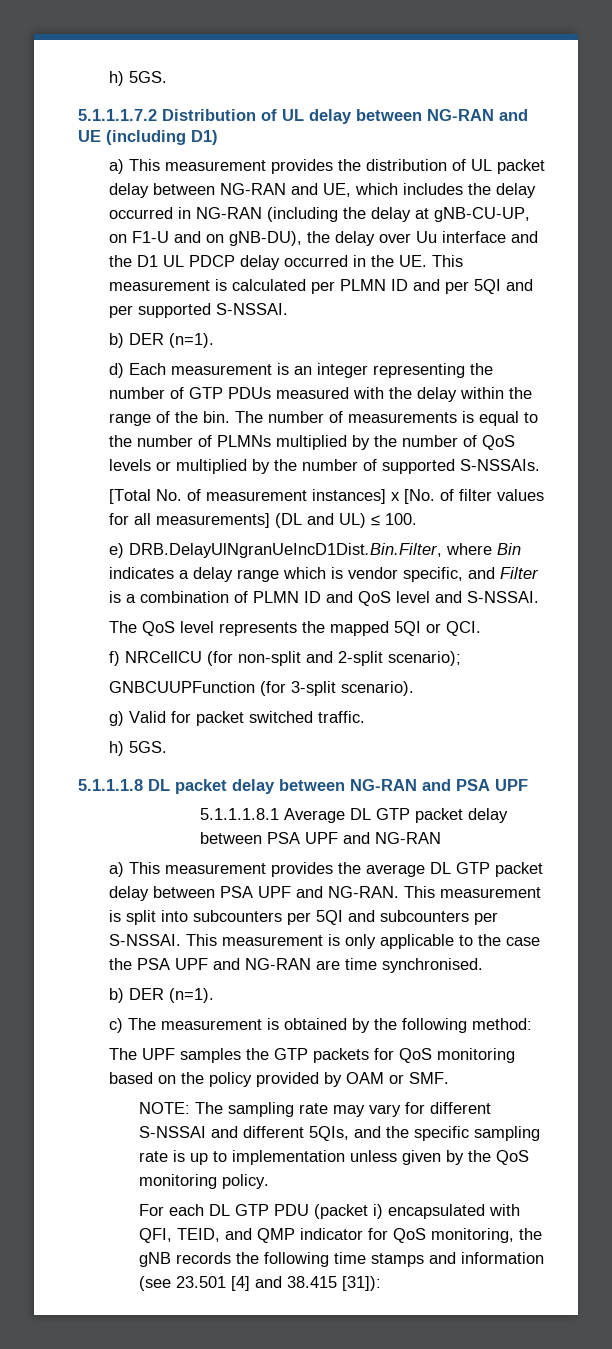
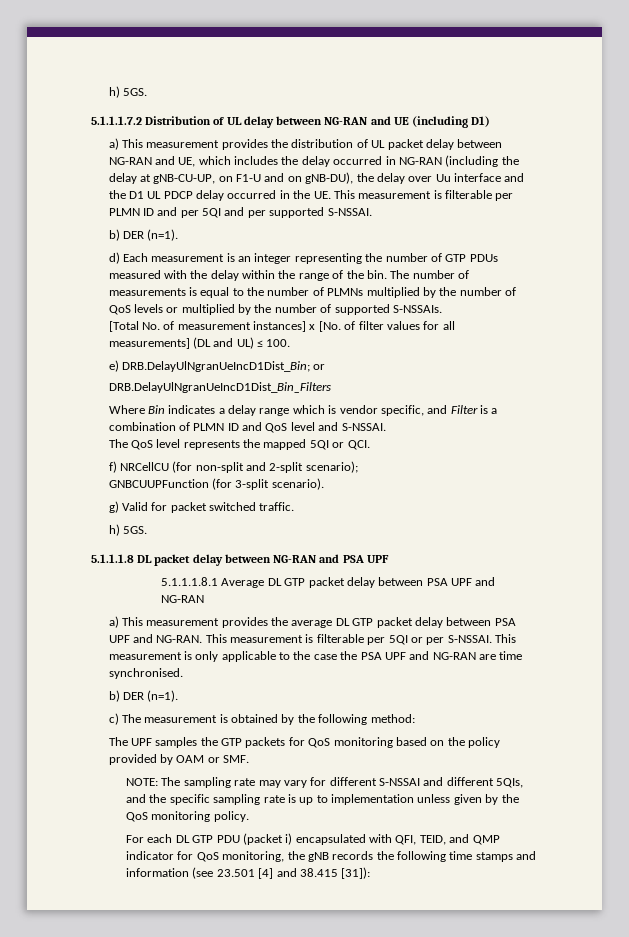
- a) This measurement provides the distribution of UL packet delay between NG-RAN and UE, which includes the delay occurred in NG-RAN (including the delay at gNB-CU-UP, on F1-U and on gNB-DU), the delay over Uu interface and the D1 UL PDCP delay occurred in the UE. This measurement is calculated per PLMN ID and per 5QI and per supported S-NSSAI.
+ a) This measurement provides the distribution of UL packet delay between NG-RAN and UE, which includes the delay occurred in NG-RAN (including the delay at gNB-CU-UP, on F1-U and on gNB-DU), the delay over Uu interface and the D1 UL PDCP delay occurred in the UE. This measurement is filterable per PLMN ID and per 5QI and per supported S-NSSAI.
- e) DRB.DelayUlNgranUeIncD1Dist.Bin.Filter, where Bin indicates a delay range which is vendor specific, and Filter is a combination of PLMN ID and QoS level and S-NSSAI.
+ e) DRB.DelayUlNgranUeIncD1Dist_Bin; or
+ DRB.DelayUlNgranUeIncD1Dist_Bin_Filters
+ Where Bin indicates a delay range which is vendor specific, and Filter is a combination of PLMN ID and QoS level and S-NSSAI.
- This measurement is split into subcounters per 5QI and subcounters per S-NSSAI.
+ This measurement is filterable per 5QI or per S-NSSAI.

